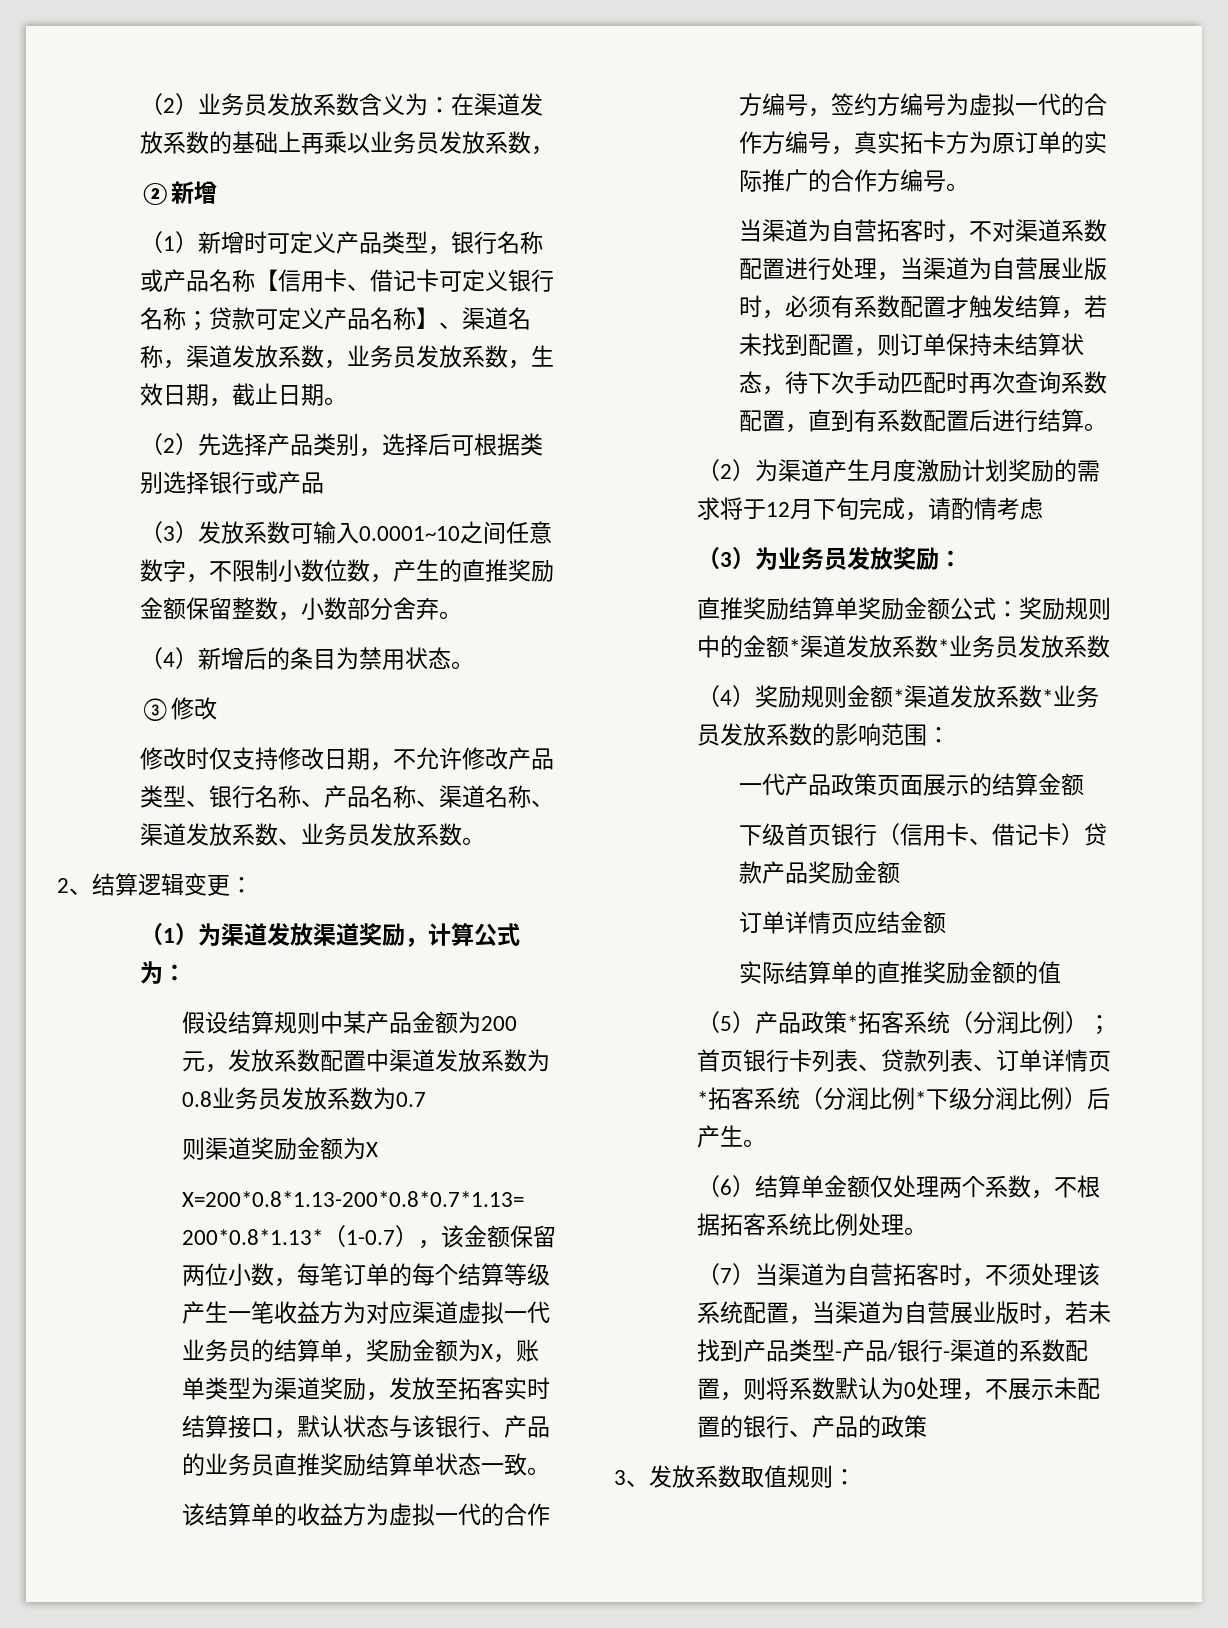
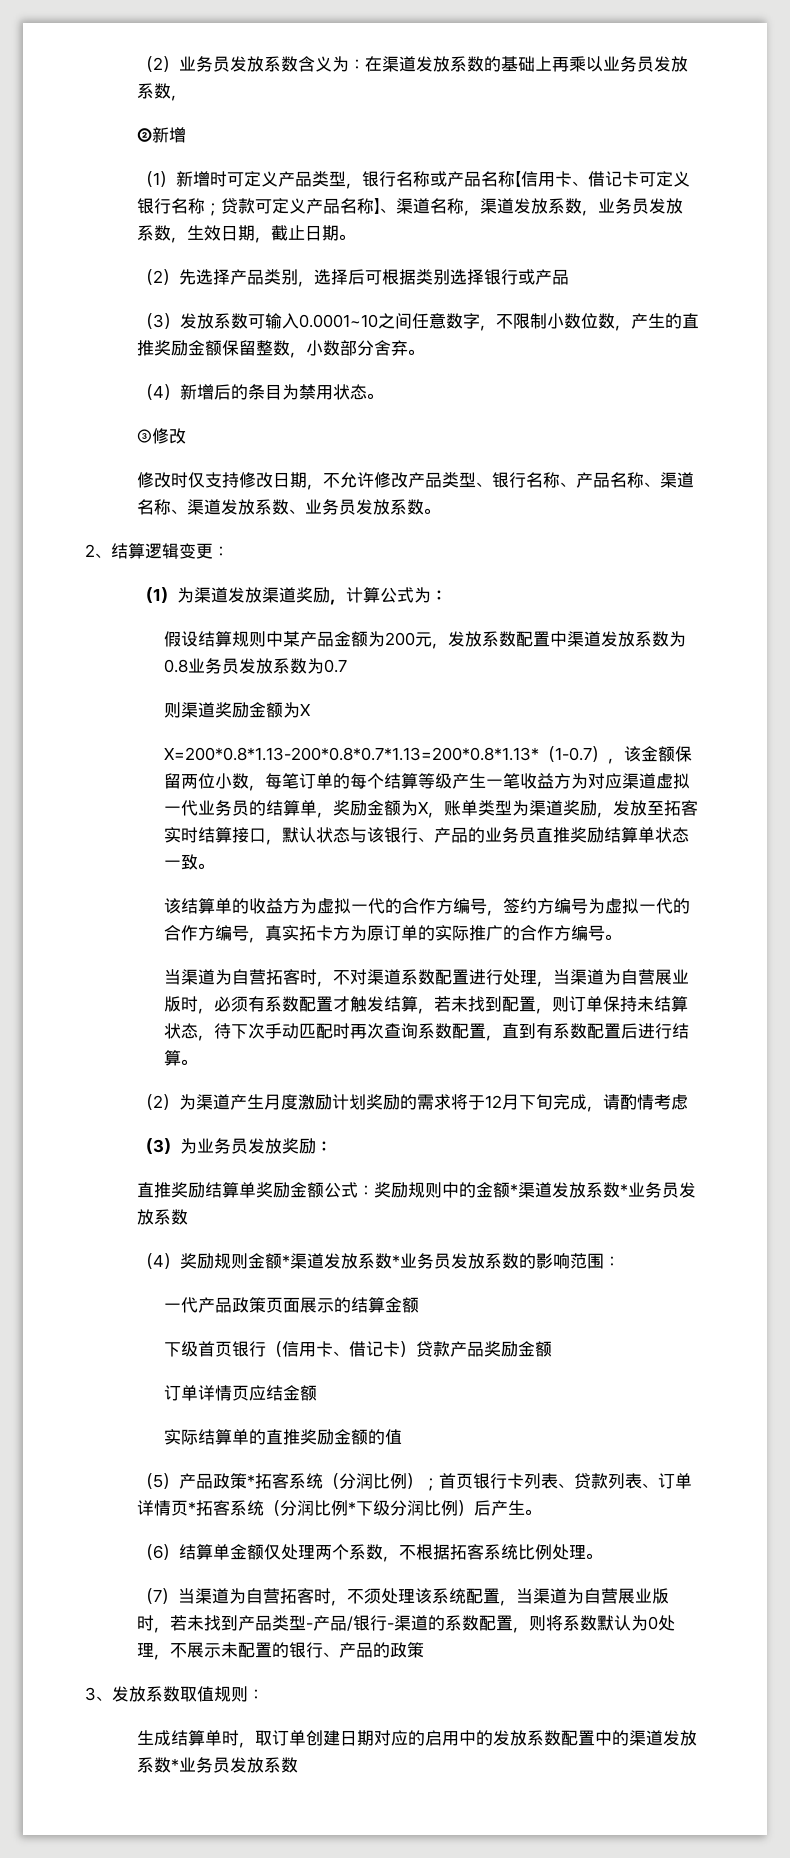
+ 生成结算单时，取订单创建日期对应的启用中的发放系数配置中的渠道发放系数*业务员发放系数

